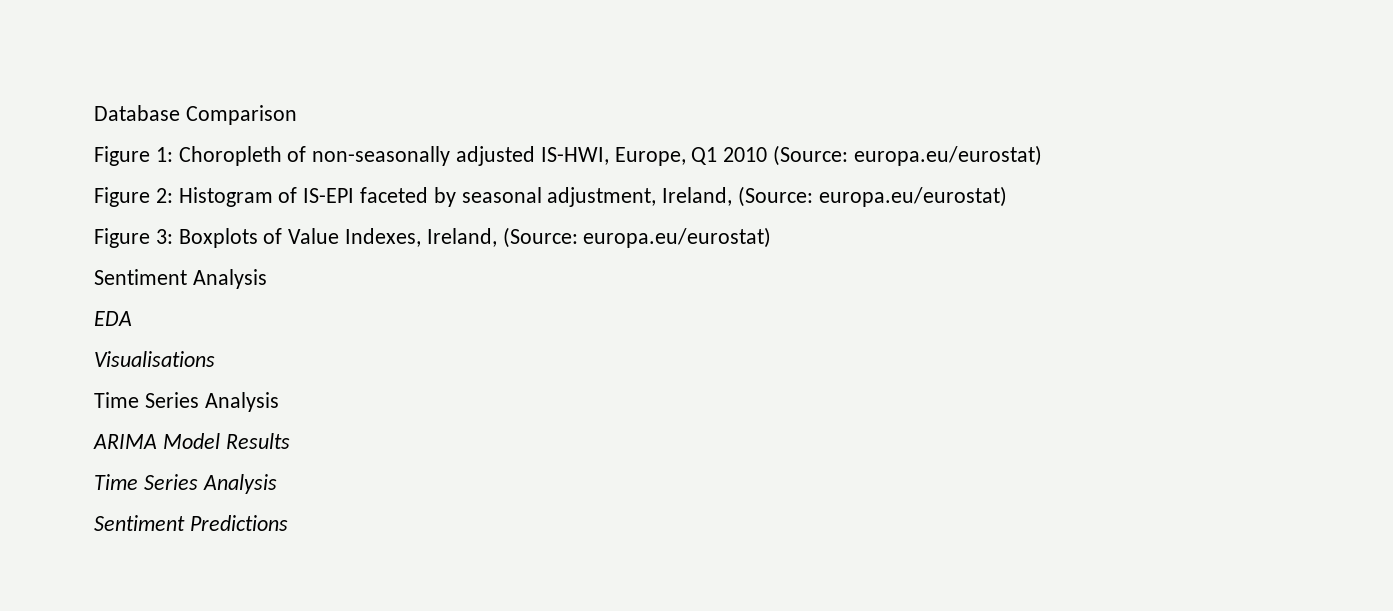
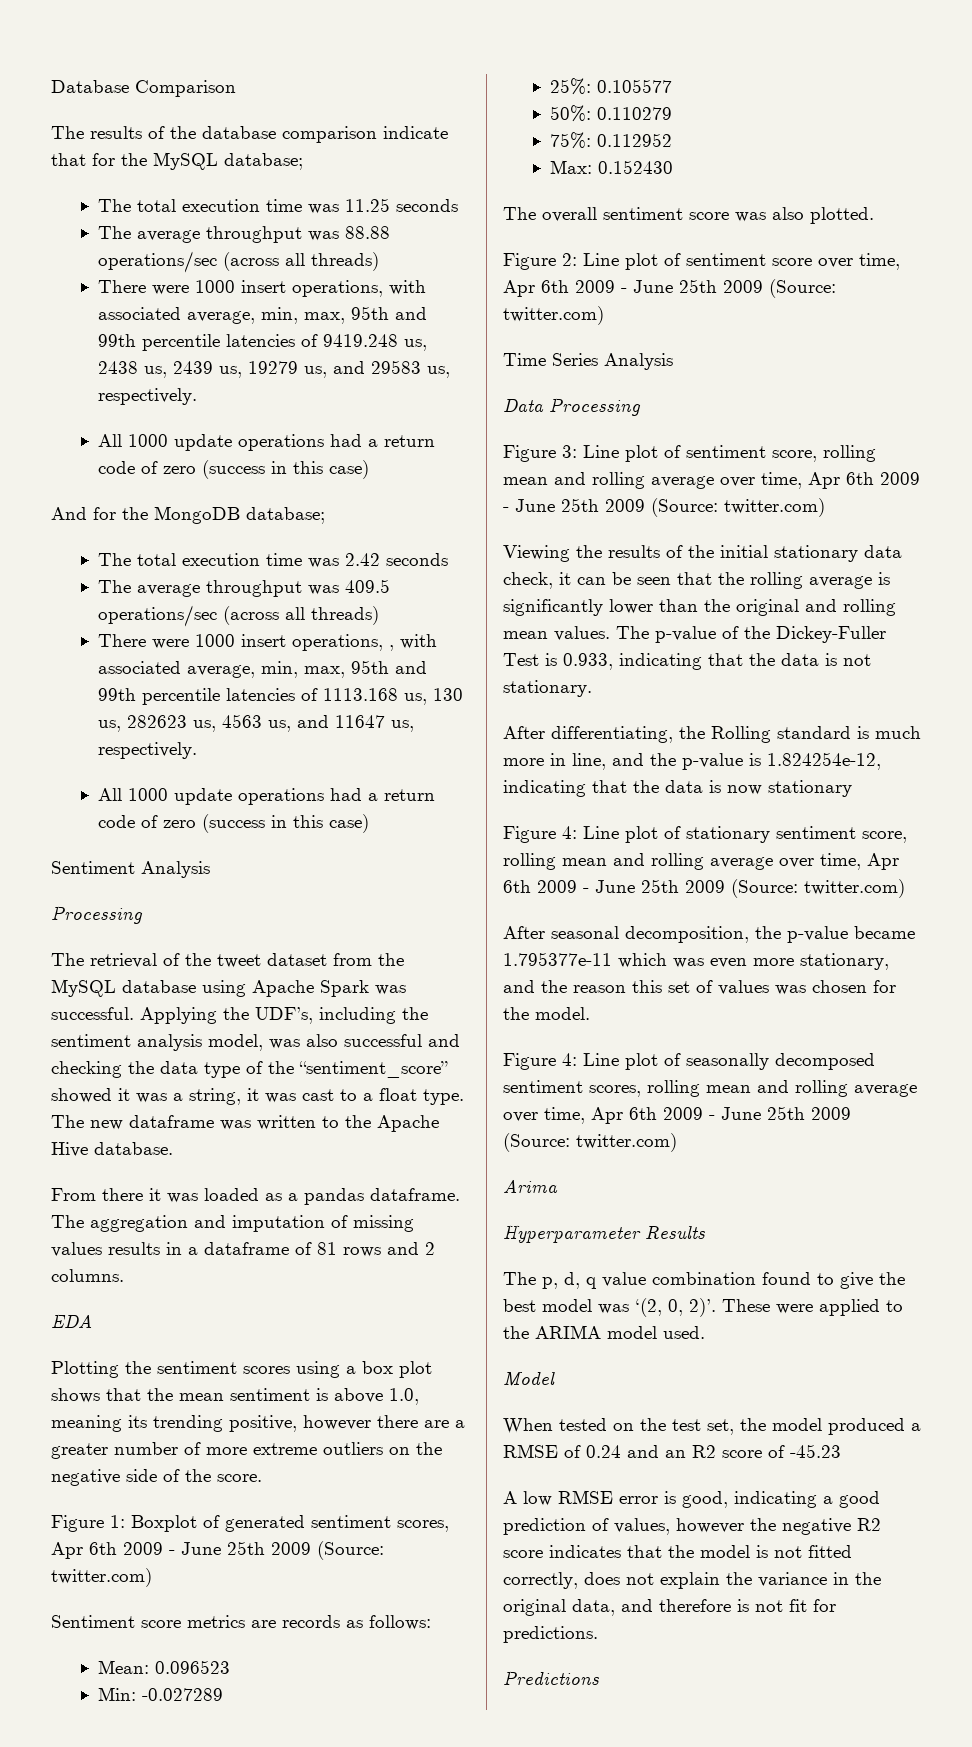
- Figure 1: Choropleth of non-seasonally adjusted IS-HWI, Europe, Q1 2010 (Source: europa.eu/eurostat)
- Figure 2: Histogram of IS-EPI faceted by seasonal adjustment, Ireland, (Source: europa.eu/eurostat)
- Figure 3: Boxplots of Value Indexes, Ireland, (Source: europa.eu/eurostat)
+ The results of the database comparison indicate that for the MySQL database;
+ The total execution time was 11.25 seconds
+ The average throughput was 88.88 operations/sec (across all threads)
+ There were 1000 insert operations, with associated average, min, max, 95th and 99th percentile latencies of 9419.248 us, 2438 us, 2439 us, 19279 us, and 29583 us, respectively.
+ All 1000 update operations had a return code of zero (success in this case)
+ And for the MongoDB database;
+ The total execution time was 2.42 seconds
+ The average throughput was 409.5 operations/sec (across all threads)
+ There were 1000 insert operations, , with associated average, min, max, 95th and 99th percentile latencies of 1113.168 us, 130 us, 282623 us, 4563 us, and 11647 us, respectively.
+ All 1000 update operations had a return code of zero (success in this case)
  Sentiment Analysis
+ Processing
+ The retrieval of the tweet dataset from the MySQL database using Apache Spark was successful. Applying the UDF’s, including the sentiment analysis model, was also successful and checking the data type of the “sentiment_score” showed it was a string, it was cast to a float type. The new dataframe was written to the Apache Hive database.
+ From there it was loaded as a pandas dataframe. The aggregation and imputation of missing values results in a dataframe of 81 rows and 2 columns.
  EDA
- Visualisations
+ Plotting the sentiment scores using a box plot shows that the mean sentiment is above 1.0, meaning its trending positive, however there are a greater number of more extreme outliers on the negative side of the score.
+ Figure 1: Boxplot of generated sentiment scores, Apr 6th 2009 - June 25th 2009 (Source: twitter.com)
+ Sentiment score metrics are records as follows:
+ Mean: 0.096523
+ Min: -0.027289
+ 25%: 0.105577
+ 50%: 0.110279
+ 75%: 0.112952
+ Max: 0.152430
+ The overall sentiment score was also plotted.
+ Figure 2: Line plot of sentiment score over time, Apr 6th 2009 - June 25th 2009 (Source: twitter.com)
  Time Series Analysis
- ARIMA Model Results
- Time Series Analysis
- Sentiment Predictions
+ Data Processing
+ Figure 3: Line plot of sentiment score, rolling mean and rolling average over time, Apr 6th 2009 - June 25th 2009 (Source: twitter.com)
+ Viewing the results of the initial stationary data check, it can be seen that the rolling average is significantly lower than the original and rolling mean values. The p-value of the Dickey-Fuller Test is 0.933, indicating that the data is not stationary.
+ After differentiating, the Rolling standard is much more in line, and the p-value is 1.824254e-12, indicating that the data is now stationary
+ Figure 4: Line plot of stationary sentiment score, rolling mean and rolling average over time, Apr 6th 2009 - June 25th 2009 (Source: twitter.com)
+ After seasonal decomposition, the p-value became 1.795377e-11 which was even more stationary, and the reason this set of values was chosen for the model.
+ Figure 4: Line plot of seasonally decomposed sentiment scores, rolling mean and rolling average over time, Apr 6th 2009 - June 25th 2009 (Source: twitter.com)
+ Arima
+ Hyperparameter Results
+ The p, d, q value combination found to give the best model was ‘(2, 0, 2)’. These were applied to the ARIMA model used.
+ Model
+ When tested on the test set, the model produced a RMSE of 0.24 and an R2 score of -45.23
+ A low RMSE error is good, indicating a good prediction of values, however the negative R2 score indicates that the model is not fitted correctly, does not explain the variance in the original data, and therefore is not fit for predictions.
+ Predictions

